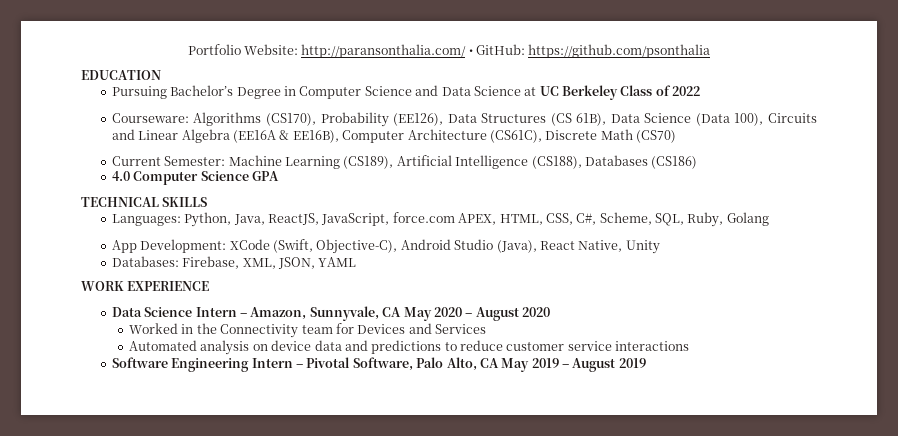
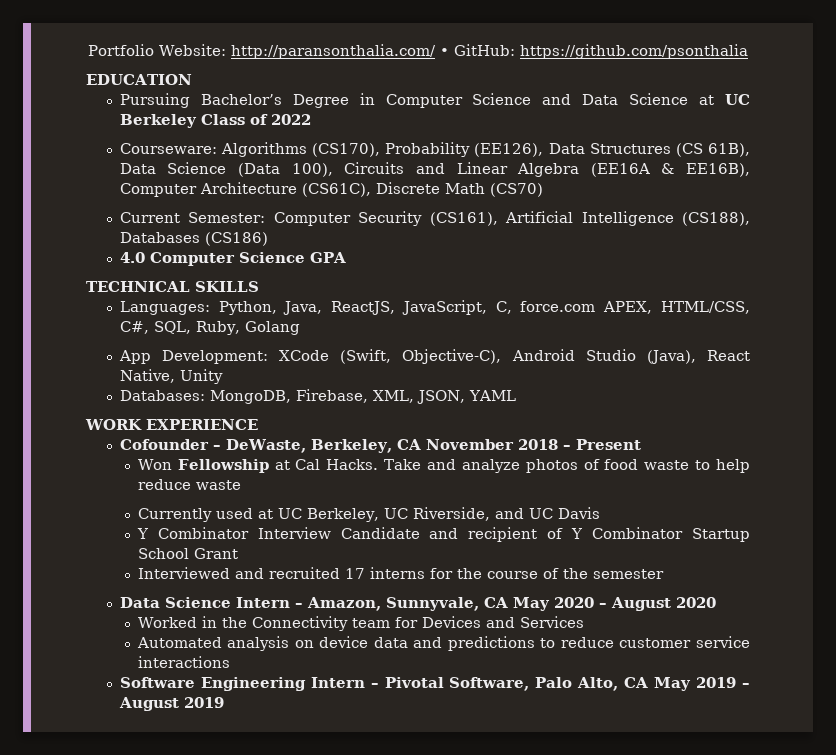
- Current Semester: Machine Learning (CS189), Artificial Intelligence (CS188), Databases (CS186)
+ Current Semester: Computer Security (CS161), Artificial Intelligence (CS188), Databases (CS186)
- Languages: Python, Java, ReactJS, JavaScript, force.com APEX, HTML, CSS, C#, Scheme, SQL, Ruby, Golang
+ Languages: Python, Java, ReactJS, JavaScript, C, force.com APEX, HTML/CSS, C#, SQL, Ruby, Golang
- Databases: Firebase, XML, JSON, YAML
+ Databases: MongoDB, Firebase, XML, JSON, YAML
+ Cofounder – DeWaste, Berkeley, CA November 2018 – Present
+ Won Fellowship at Cal Hacks. Take and analyze photos of food waste to help reduce waste
+ Currently used at UC Berkeley, UC Riverside, and UC Davis
+ Y Combinator Interview Candidate and recipient of Y Combinator Startup School Grant
+ Interviewed and recruited 17 interns for the course of the semester

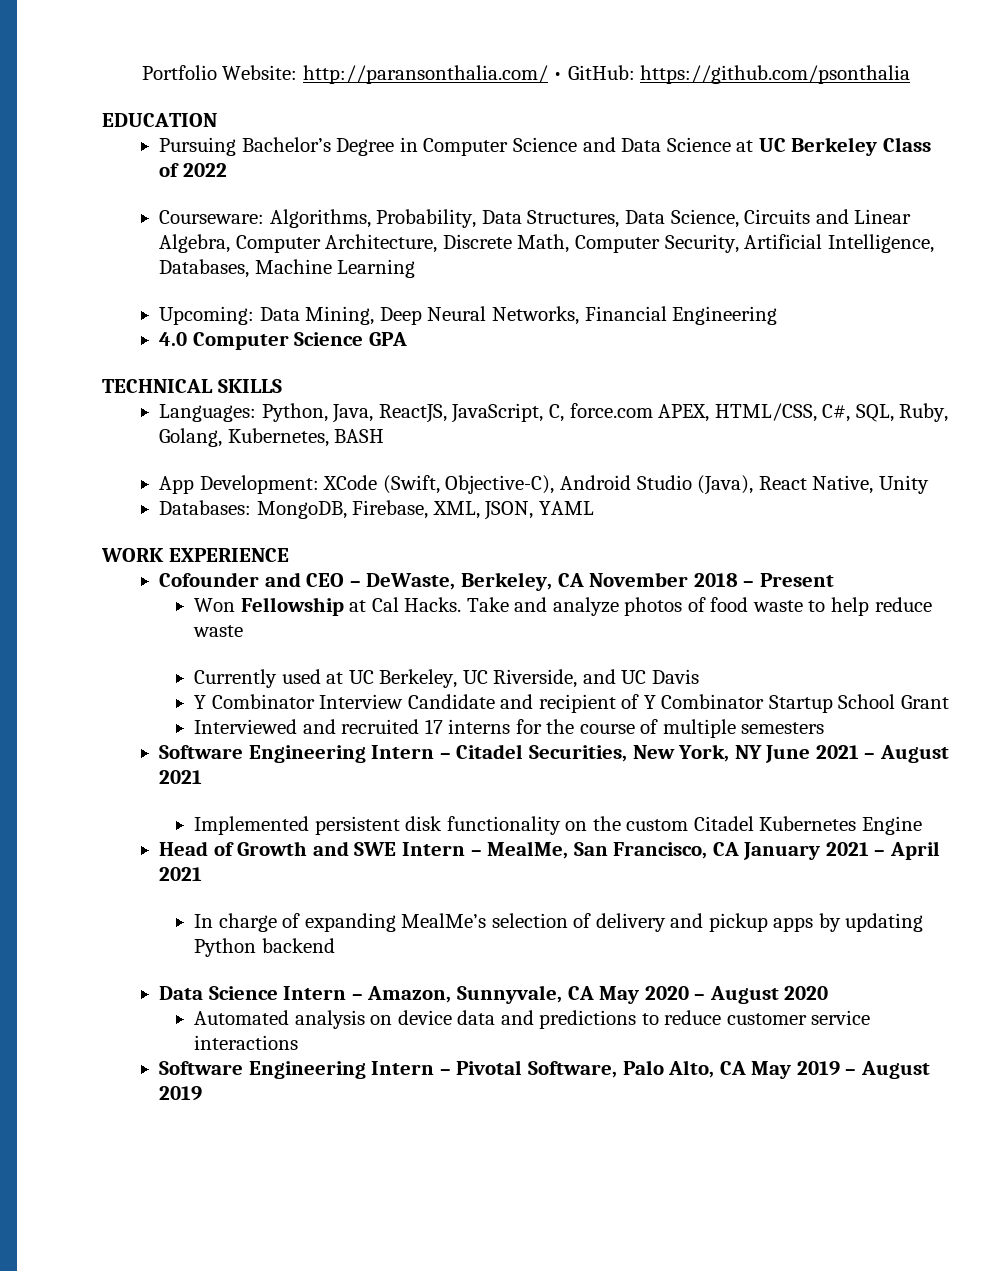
- Courseware: Algorithms (CS170), Probability (EE126), Data Structures (CS 61B), Data Science (Data 100), Circuits and Linear Algebra (EE16A & EE16B), Computer Architecture (CS61C), Discrete Math (CS70)
- Current Semester: Computer Security (CS161), Artificial Intelligence (CS188), Databases (CS186)
+ Courseware: Algorithms, Probability, Data Structures, Data Science, Circuits and Linear Algebra, Computer Architecture, Discrete Math, Computer Security, Artificial Intelligence, Databases, Machine Learning
+ Upcoming: Data Mining, Deep Neural Networks, Financial Engineering
- Languages: Python, Java, ReactJS, JavaScript, C, force.com APEX, HTML/CSS, C#, SQL, Ruby, Golang
+ Languages: Python, Java, ReactJS, JavaScript, C, force.com APEX, HTML/CSS, C#, SQL, Ruby, Golang, Kubernetes, BASH
- Cofounder – DeWaste, Berkeley, CA November 2018 – Present
+ Cofounder and CEO – DeWaste, Berkeley, CA November 2018 – Present
- Interviewed and recruited 17 interns for the course of the semester
+ Interviewed and recruited 17 interns for the course of multiple semesters
+ Software Engineering Intern – Citadel Securities, New York, NY June 2021 – August 2021
+ Implemented persistent disk functionality on the custom Citadel Kubernetes Engine
+ Head of Growth and SWE Intern – MealMe, San Francisco, CA January 2021 – April 2021
+ In charge of expanding MealMe’s selection of delivery and pickup apps by updating Python backend
- Worked in the Connectivity team for Devices and Services

